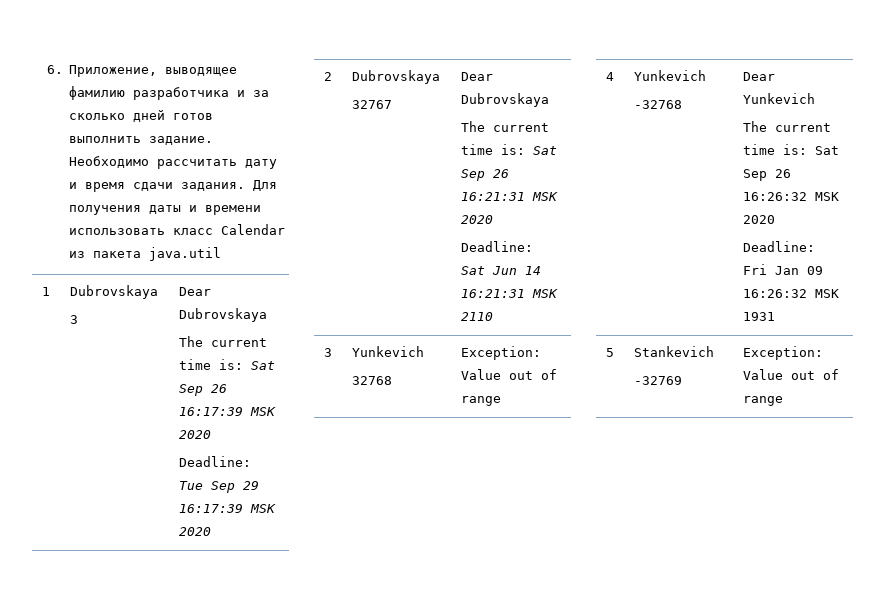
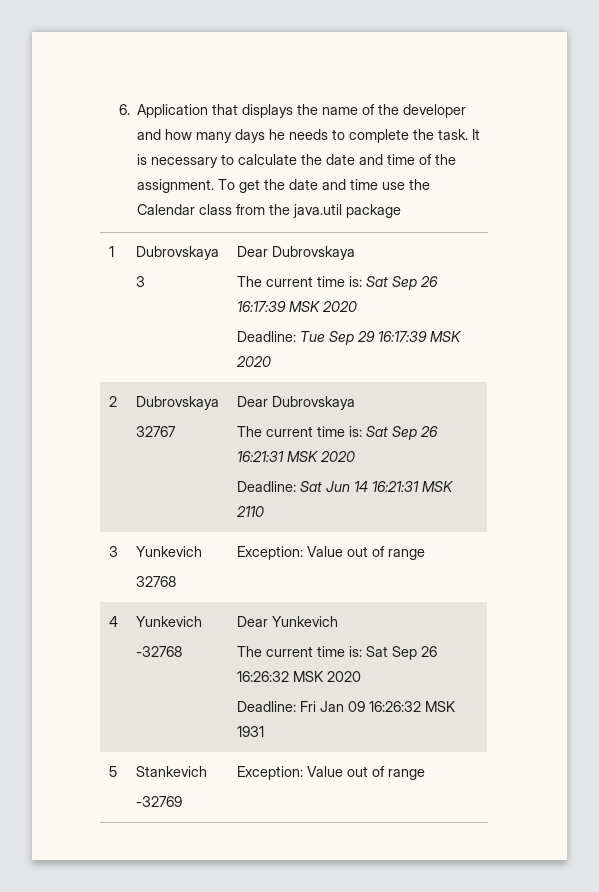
- 6. Приложение, выводящее фамилию разработчика и за сколько дней готов выполнить задание. Необходимо рассчитать дату и время сдачи задания. Для получения даты и времени использовать класс Calendar из пакета java.util
+ 6. Application that displays the name of the developer and how many days he needs to complete the task. It is necessary to calculate the date and time of the assignment. To get the date and time use the Calendar class from the java.util package

